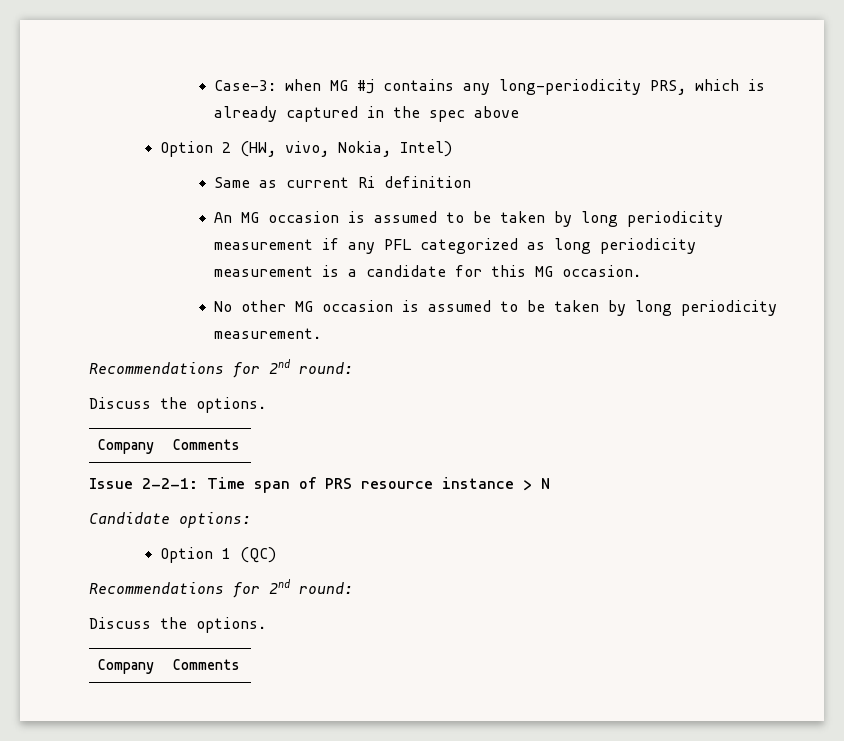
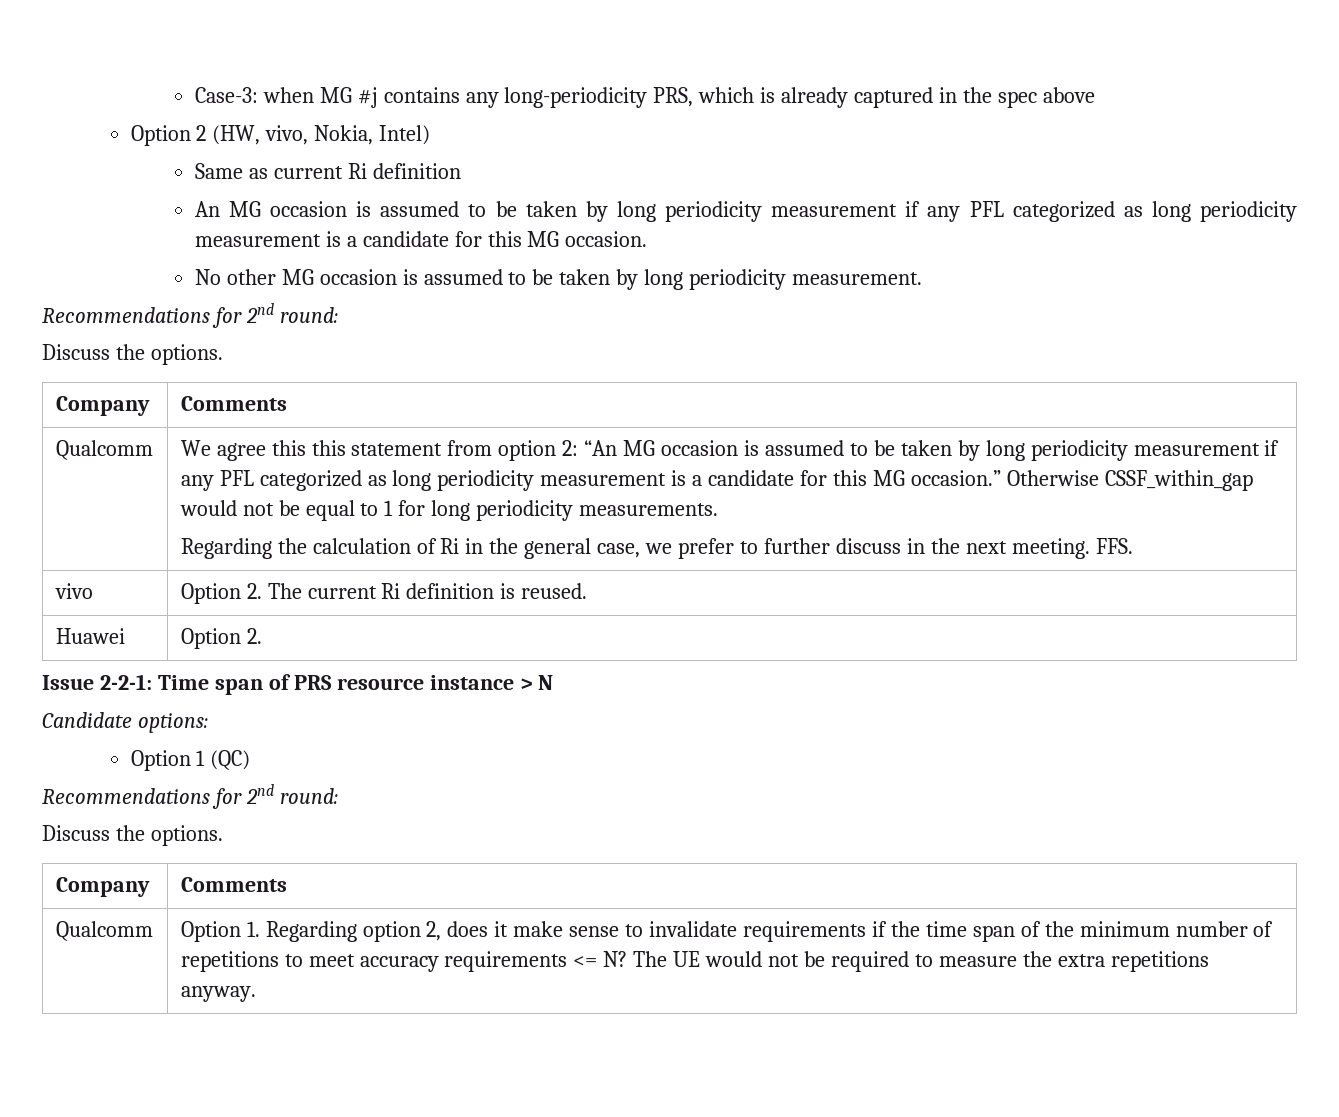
+ Qualcomm | We agree this this statement from option 2: “An MG occasion is assumed to be taken by long periodicity measurement if any PFL categorized as long periodicity measurement is a candidate for this MG occasion.” Otherwise CSSF_within_gap would not be equal to 1 for long periodicity measurements.
+ Regarding the calculation of Ri in the general case, we prefer to further discuss in the next meeting. FFS.
+ vivo | Option 2. The current Ri definition is reused.
+ Huawei | Option 2.
+ Qualcomm | Option 1. Regarding option 2, does it make sense to invalidate requirements if the time span of the minimum number of repetitions to meet accuracy requirements <= N? The UE would not be required to measure the extra repetitions anyway.

